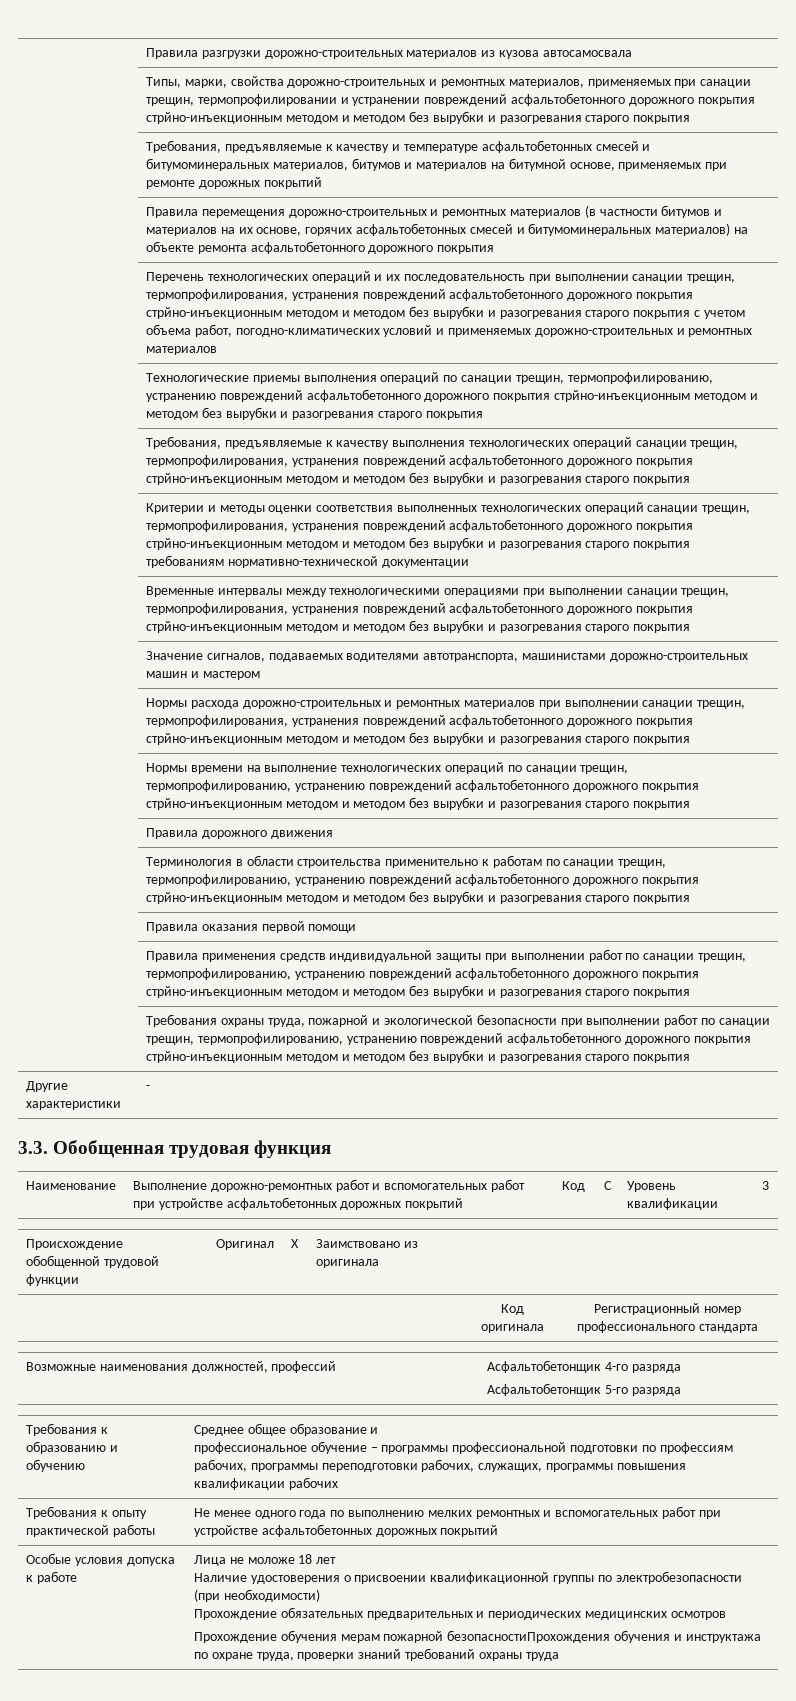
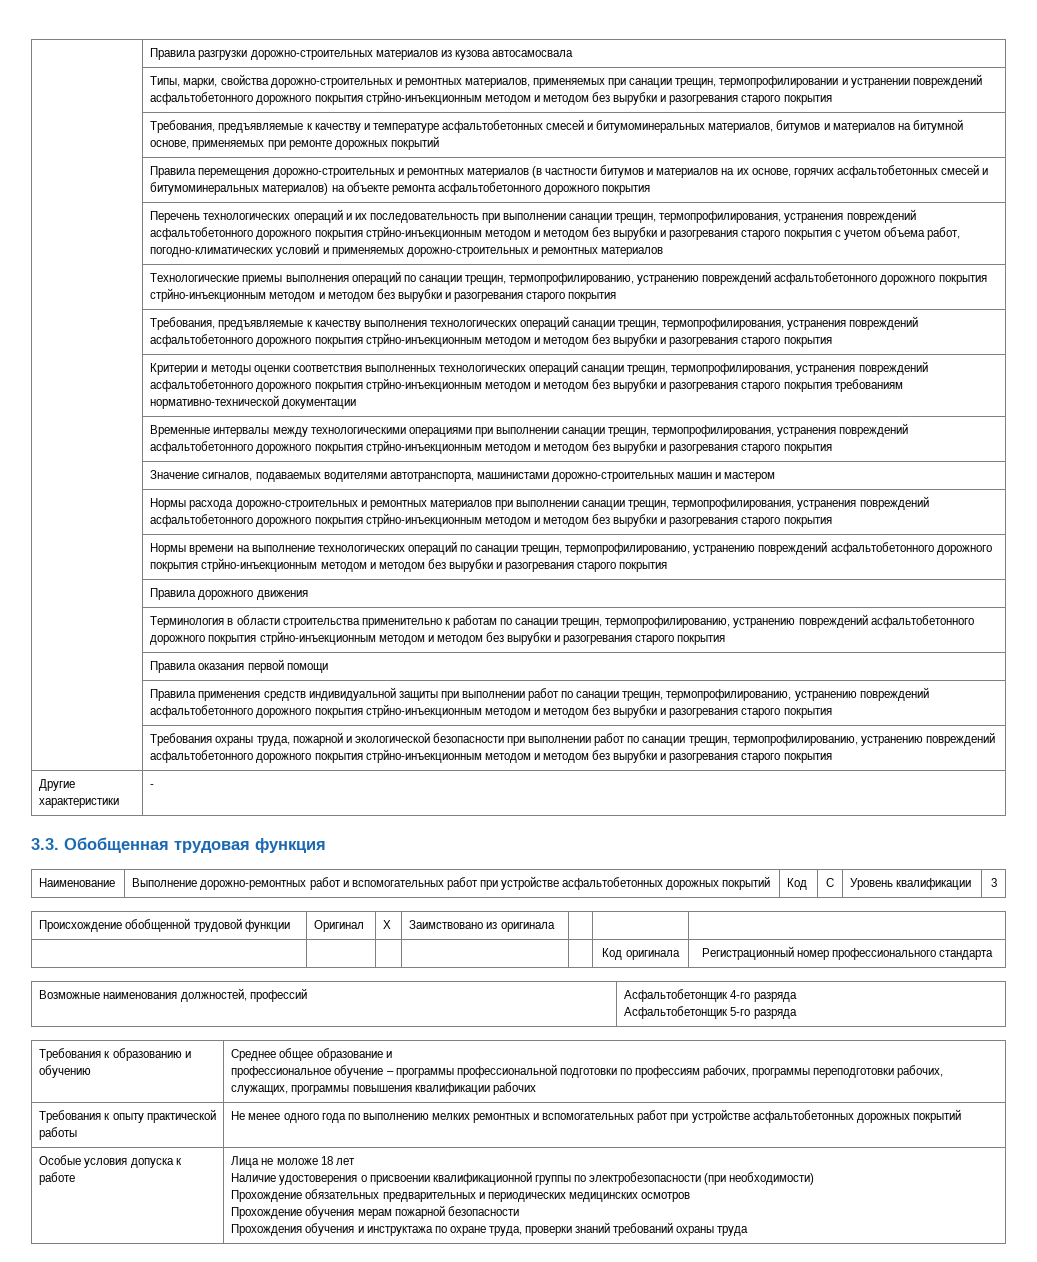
- Прохождение обучения мерам пожарной безопасностиПрохождения обучения и инструктажа по охране труда, проверки знаний требований охраны труда
+ Прохождение обучения мерам пожарной безопасности
+ Прохождения обучения и инструктажа по охране труда, проверки знаний требований охраны труда

